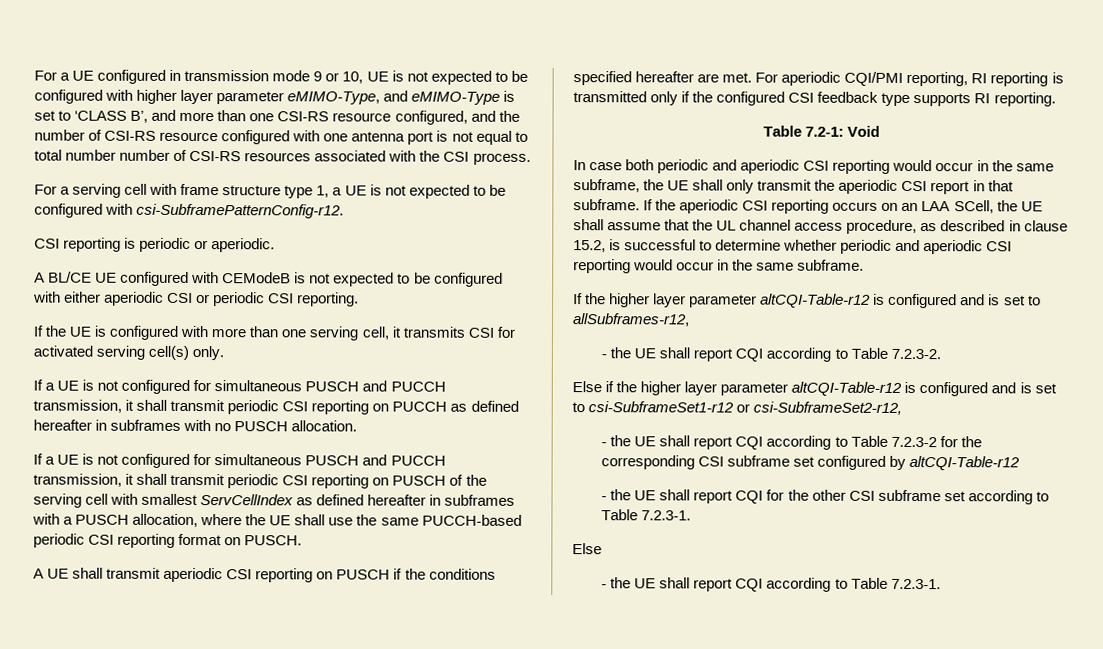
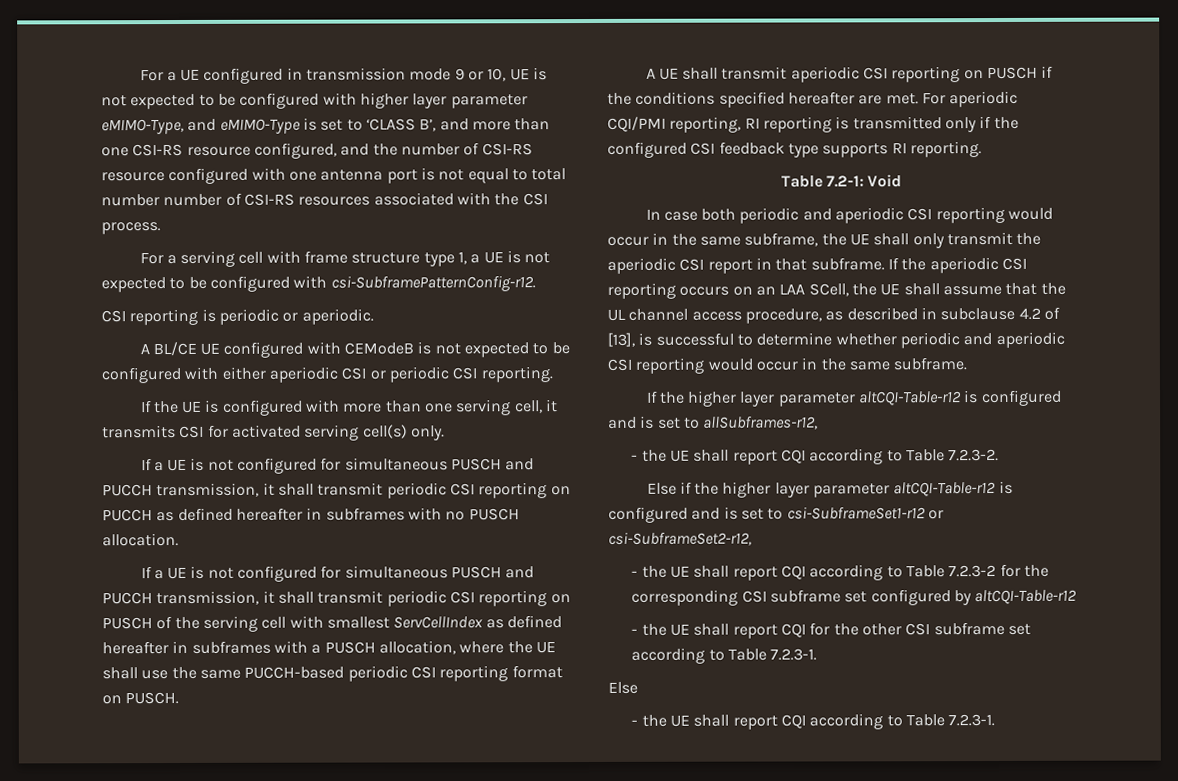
- If the aperiodic CSI reporting occurs on an LAA SCell, the UE shall assume that the UL channel access procedure, as described in clause 15.2, is successful to determine whether periodic and aperiodic CSI reporting would occur in the same subframe.
+ If the aperiodic CSI reporting occurs on an LAA SCell, the UE shall assume that the UL channel access procedure, as described in subclause 4.2 of [13], is successful to determine whether periodic and aperiodic CSI reporting would occur in the same subframe.

